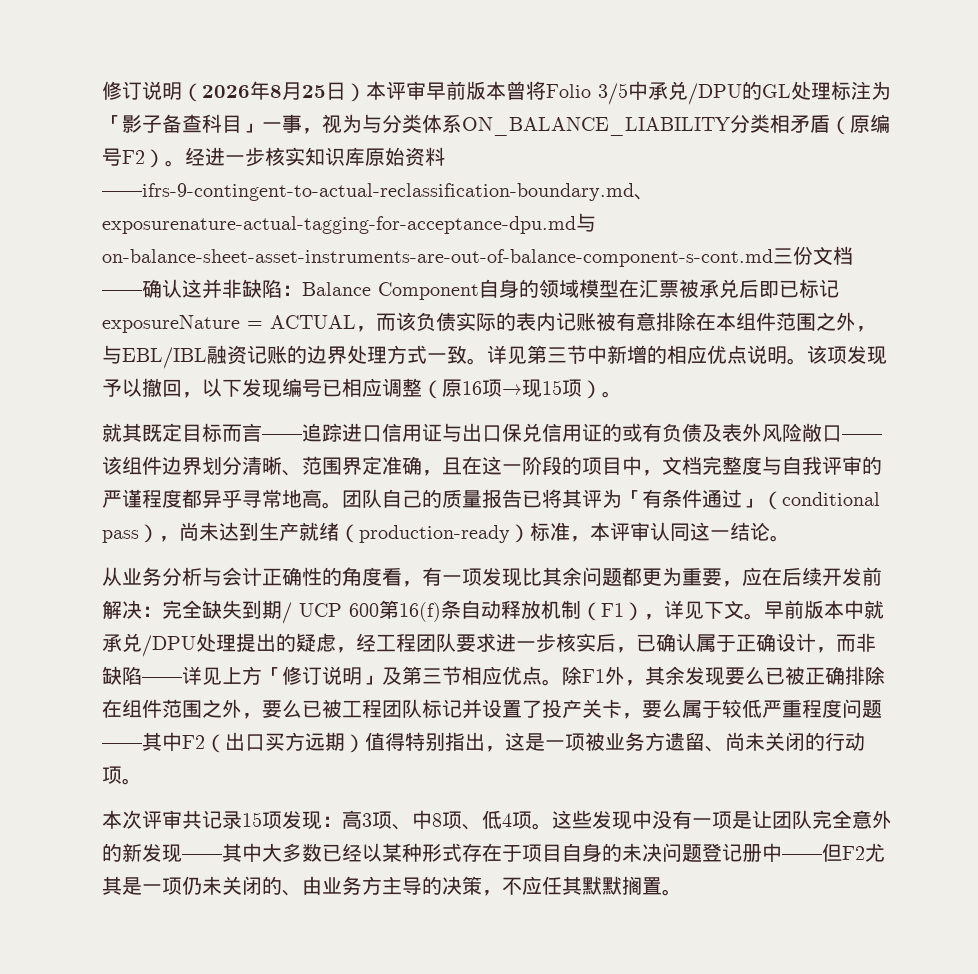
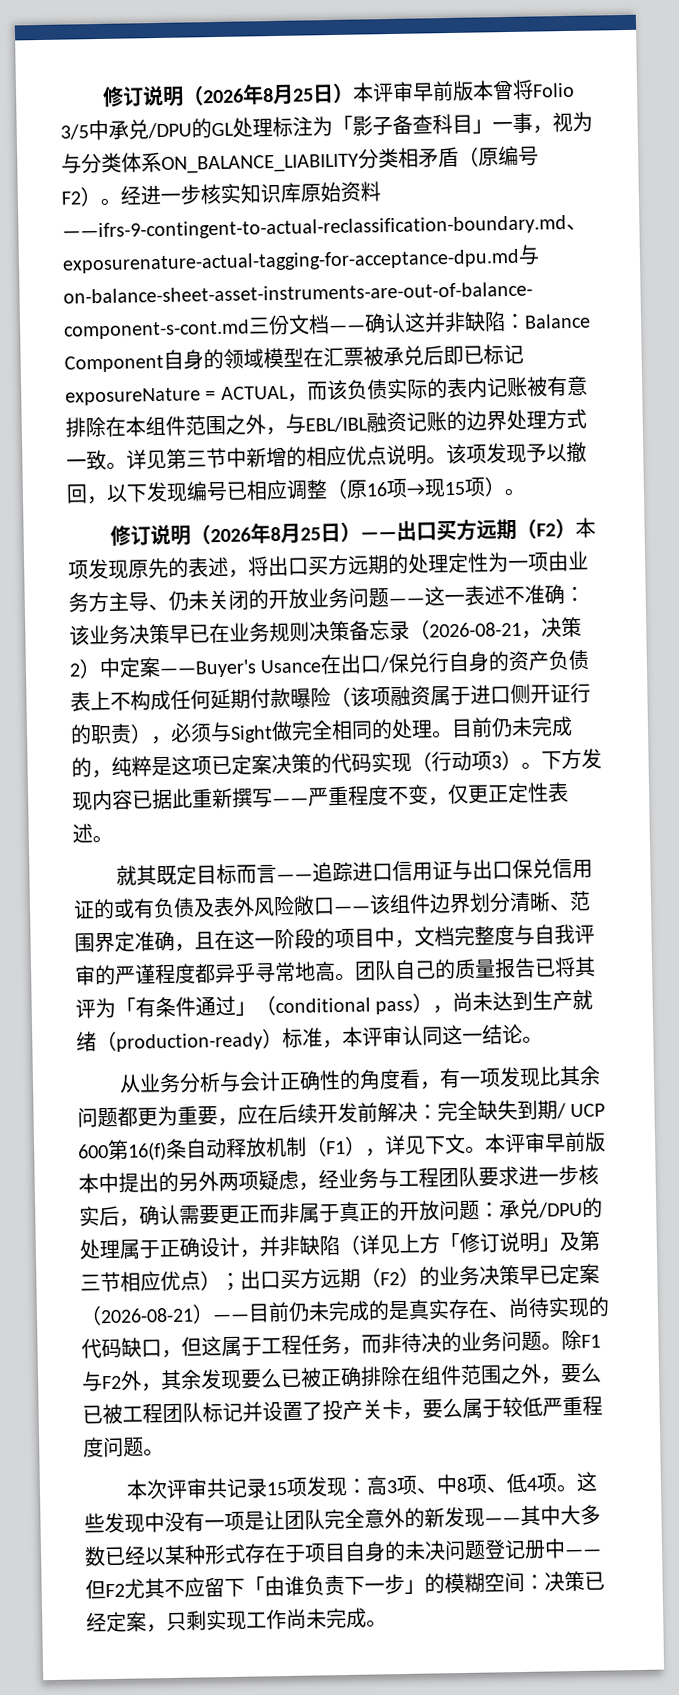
+ 修订说明（2026年8月25日）——出口买方远期（F2）本项发现原先的表述，将出口买方远期的处理定性为一项由业务方主导、仍未关闭的开放业务问题——这一表述不准确：该业务决策早已在业务规则决策备忘录（2026-08-21，决策2）中定案——Buyer's Usance在出口/保兑行自身的资产负债表上不构成任何延期付款曝险（该项融资属于进口侧开证行的职责），必须与Sight做完全相同的处理。目前仍未完成的，纯粹是这项已定案决策的代码实现（行动项3）。下方发现内容已据此重新撰写——严重程度不变，仅更正定性表述。
- 早前版本中就承兑/DPU处理提出的疑虑，经工程团队要求进一步核实后，已确认属于正确设计，而非缺陷——详见上方「修订说明」及第三节相应优点。
+ 本评审早前版本中提出的另外两项疑虑，经业务与工程团队要求进一步核实后，确认需要更正而非属于真正的开放问题：承兑/DPU的处理属于正确设计，并非缺陷（详见上方「修订说明」及第三节相应优点）；出口买方远期（F2）的业务决策早已定案（2026-08-21）——目前仍未完成的是真实存在、尚待实现的代码缺口，但这属于工程任务，而非待决的业务问题。
- 除F1外，其余发现要么已被正确排除在组件范围之外，要么已被工程团队标记并设置了投产关卡，要么属于较低严重程度问题——其中F2（出口买方远期）值得特别指出，这是一项被业务方遗留、尚未关闭的行动项。
+ 除F1与F2外，其余发现要么已被正确排除在组件范围之外，要么已被工程团队标记并设置了投产关卡，要么属于较低严重程度问题。
- 这些发现中没有一项是让团队完全意外的新发现——其中大多数已经以某种形式存在于项目自身的未决问题登记册中——但F2尤其是一项仍未关闭的、由业务方主导的决策，不应任其默默搁置。
+ 这些发现中没有一项是让团队完全意外的新发现——其中大多数已经以某种形式存在于项目自身的未决问题登记册中——但F2尤其不应留下「由谁负责下一步」的模糊空间：决策已经定案，只剩实现工作尚未完成。

